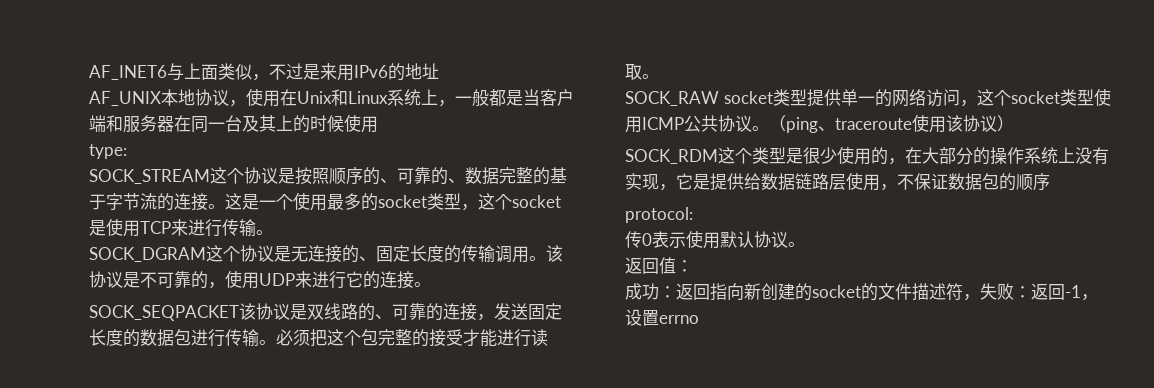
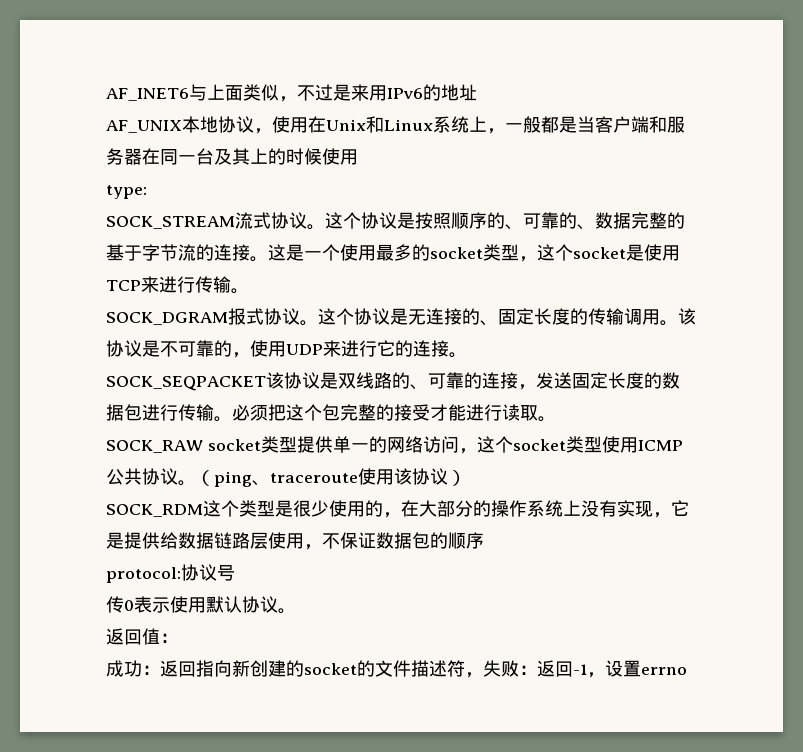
- SOCK_STREAM这个协议是按照顺序的、可靠的、数据完整的基于字节流的连接。
+ SOCK_STREAM流式协议。这个协议是按照顺序的、可靠的、数据完整的基于字节流的连接。
- SOCK_DGRAM这个协议是无连接的、固定长度的传输调用。
+ SOCK_DGRAM报式协议。这个协议是无连接的、固定长度的传输调用。
- protocol:
+ protocol:协议号

